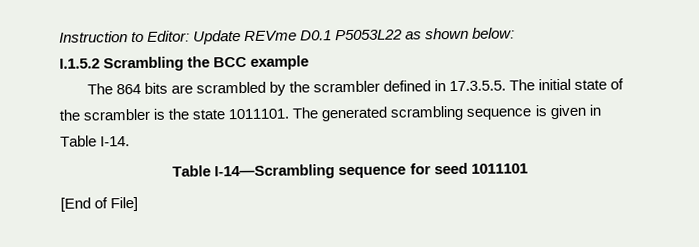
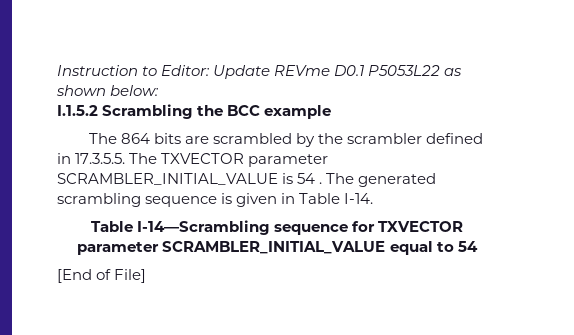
- The 864 bits are scrambled by the scrambler defined in 17.3.5.5. The initial state of the scrambler is the state 1011101.
+ The 864 bits are scrambled by the scrambler defined in 17.3.5.5. The TXVECTOR parameter SCRAMBLER_INITIAL_VALUE is 54 .
- Table I-14—Scrambling sequence for seed 1011101
+ Table I-14—Scrambling sequence for TXVECTOR parameter SCRAMBLER_INITIAL_VALUE equal to 54

